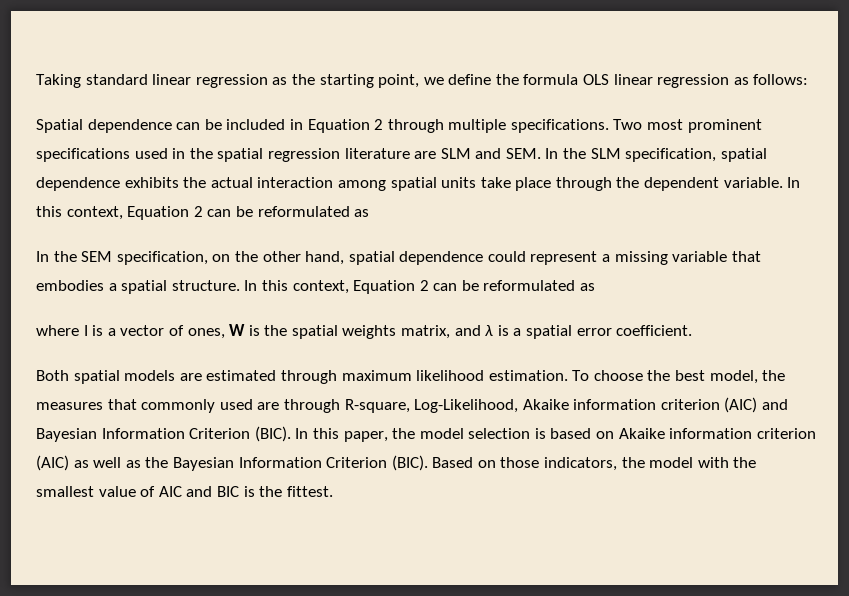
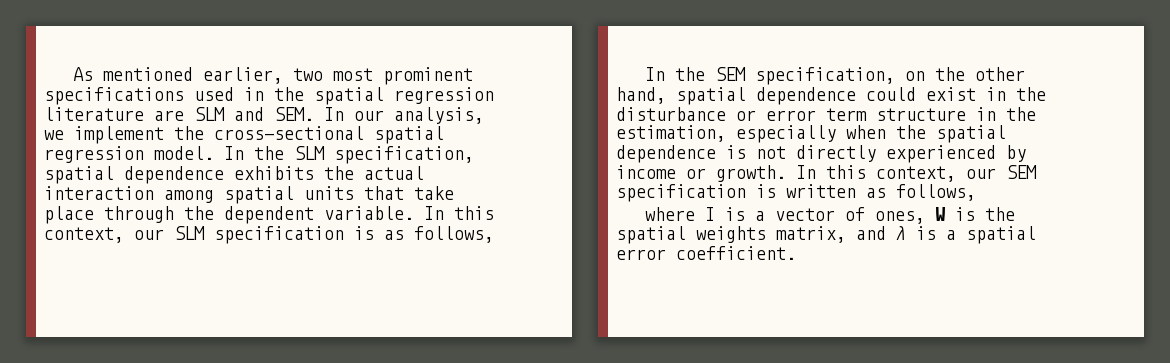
- Taking standard linear regression as the starting point, we define the formula OLS linear regression as follows:
- Spatial dependence can be included in Equation 2 through multiple specifications. Two most prominent specifications used in the spatial regression literature are SLM and SEM. In the SLM specification, spatial dependence exhibits the actual interaction among spatial units take place through the dependent variable. In this context, Equation 2 can be reformulated as
+ As mentioned earlier, two most prominent specifications used in the spatial regression literature are SLM and SEM. In our analysis, we implement the cross-sectional spatial regression model. In the SLM specification, spatial dependence exhibits the actual interaction among spatial units that take place through the dependent variable. In this context, our SLM specification is as follows,
- In the SEM specification, on the other hand, spatial dependence could represent a missing variable that embodies a spatial structure. In this context, Equation 2 can be reformulated as
+ In the SEM specification, on the other hand, spatial dependence could exist in the disturbance or error term structure in the estimation, especially when the spatial dependence is not directly experienced by income or growth. In this context, our SEM specification is written as follows,
- Both spatial models are estimated through maximum likelihood estimation. To choose the best model, the measures that commonly used are through R-square, Log-Likelihood, Akaike information criterion (AIC) and Bayesian Information Criterion (BIC). In this paper, the model selection is based on Akaike information criterion (AIC) as well as the Bayesian Information Criterion (BIC). Based on those indicators, the model with the smallest value of AIC and BIC is the fittest.

